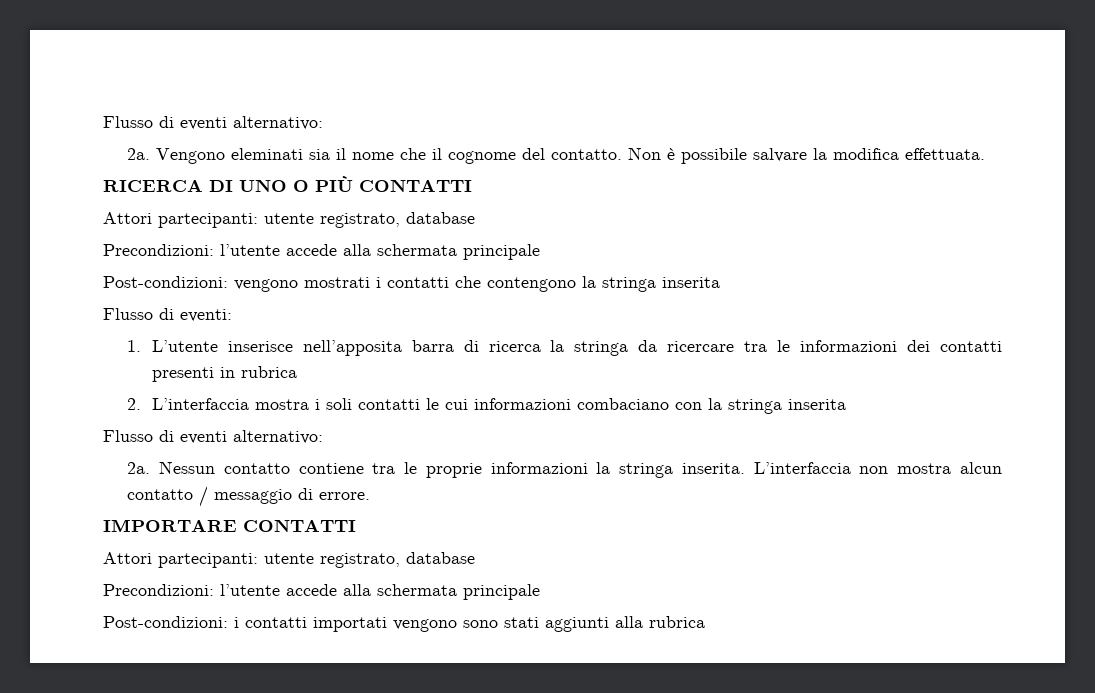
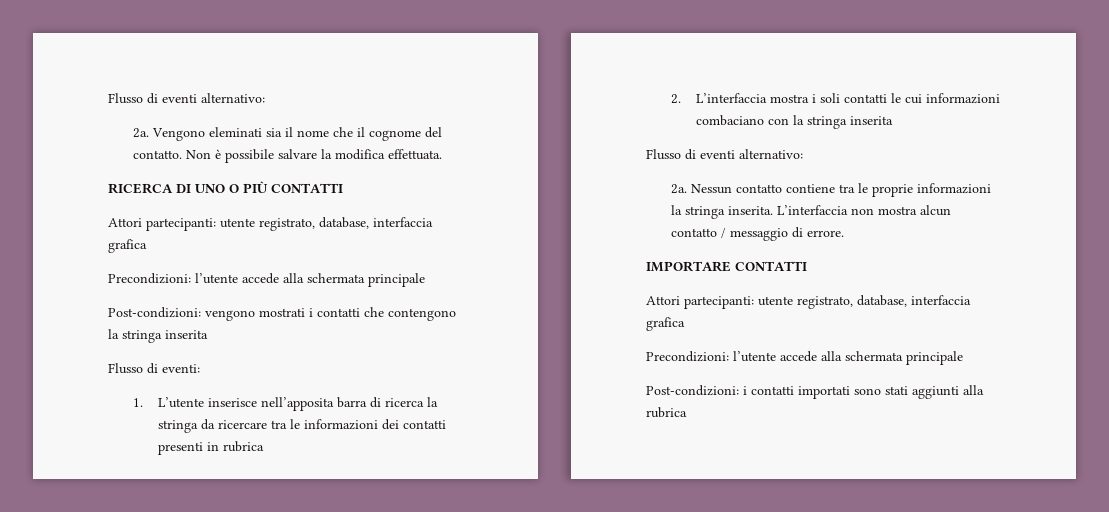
  RICERCA DI UNO O PIÙ CONTATTI
- Attori partecipanti: utente registrato, database
+ Attori partecipanti: utente registrato, database, interfaccia grafica
  IMPORTARE CONTATTI
- Attori partecipanti: utente registrato, database
+ Attori partecipanti: utente registrato, database, interfaccia grafica
- Post-condizioni: i contatti importati vengono sono stati aggiunti alla rubrica
+ Post-condizioni: i contatti importati sono stati aggiunti alla rubrica

